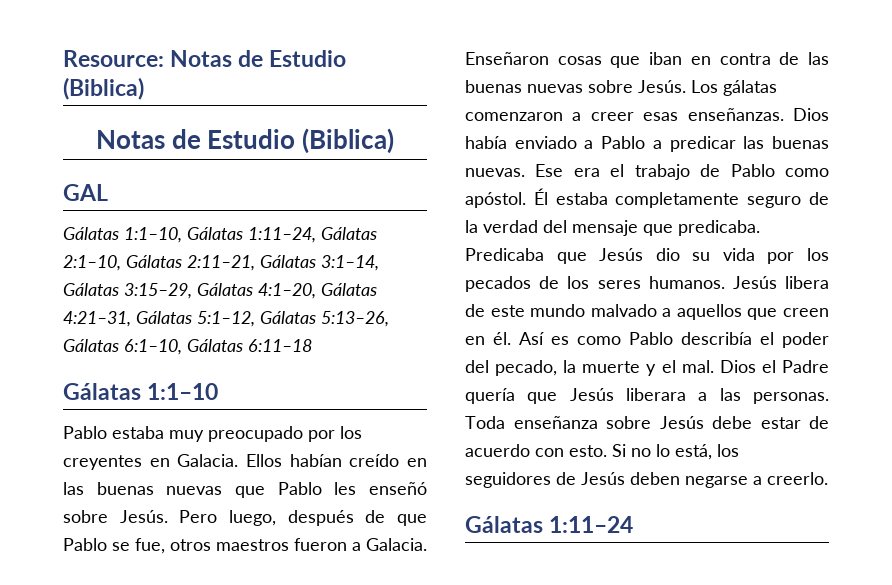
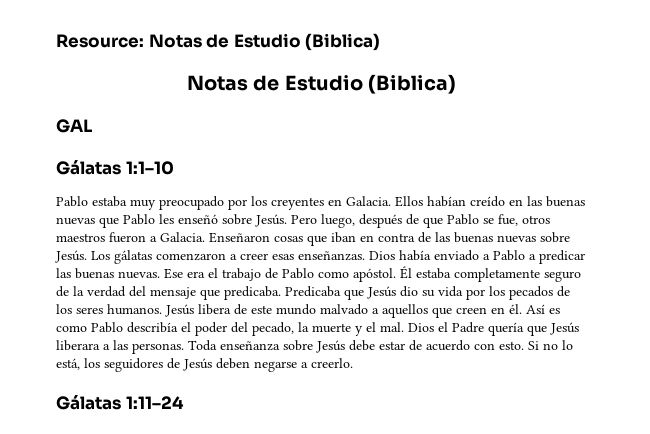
- Gálatas 1:1–10, Gálatas 1:11–24, Gálatas 2:1–10, Gálatas 2:11–21, Gálatas 3:1–14, Gálatas 3:15–29, Gálatas 4:1–20, Gálatas 4:21–31, Gálatas 5:1–12, Gálatas 5:13–26, Gálatas 6:1–10, Gálatas 6:11–18

